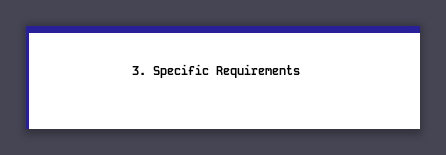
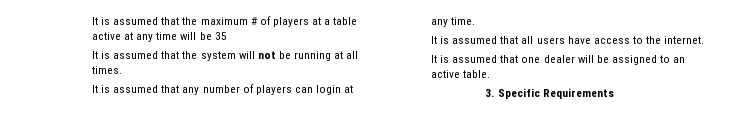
+ It is assumed that the maximum # of players at a table active at any time will be 35
+ It is assumed that the system will not be running at all times.
+ It is assumed that any number of players can login at any time.
+ It is assumed that all users have access to the internet.
+ It is assumed that one dealer will be assigned to an active table.

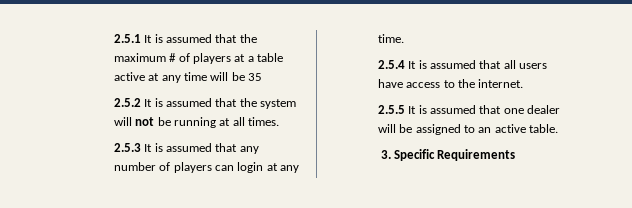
- It is assumed that the maximum # of players at a table active at any time will be 35
+ 2.5.1 It is assumed that the maximum # of players at a table active at any time will be 35
- It is assumed that the system will not be running at all times.
+ 2.5.2 It is assumed that the system will not be running at all times.
- It is assumed that any number of players can login at any time.
+ 2.5.3 It is assumed that any number of players can login at any time.
- It is assumed that all users have access to the internet.
+ 2.5.4 It is assumed that all users have access to the internet.
- It is assumed that one dealer will be assigned to an active table.
+ 2.5.5 It is assumed that one dealer will be assigned to an active table.

